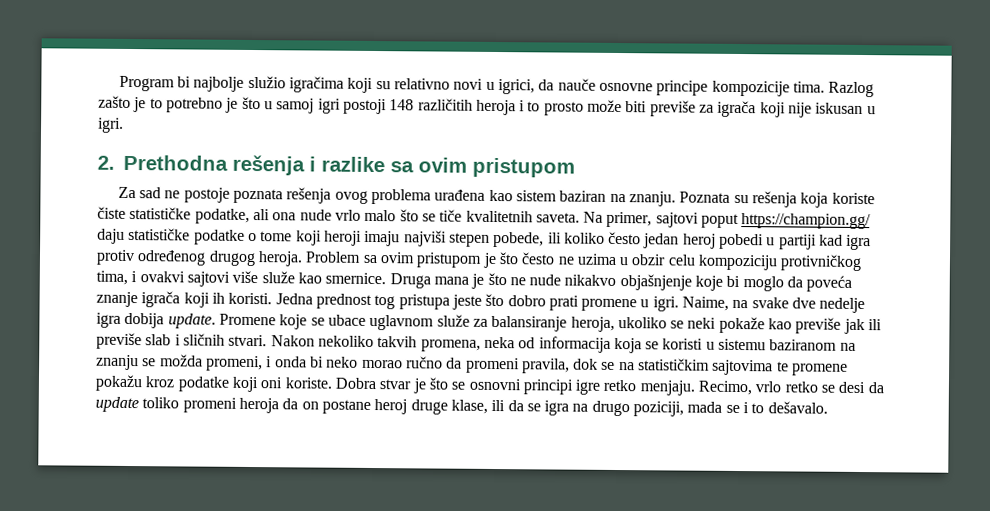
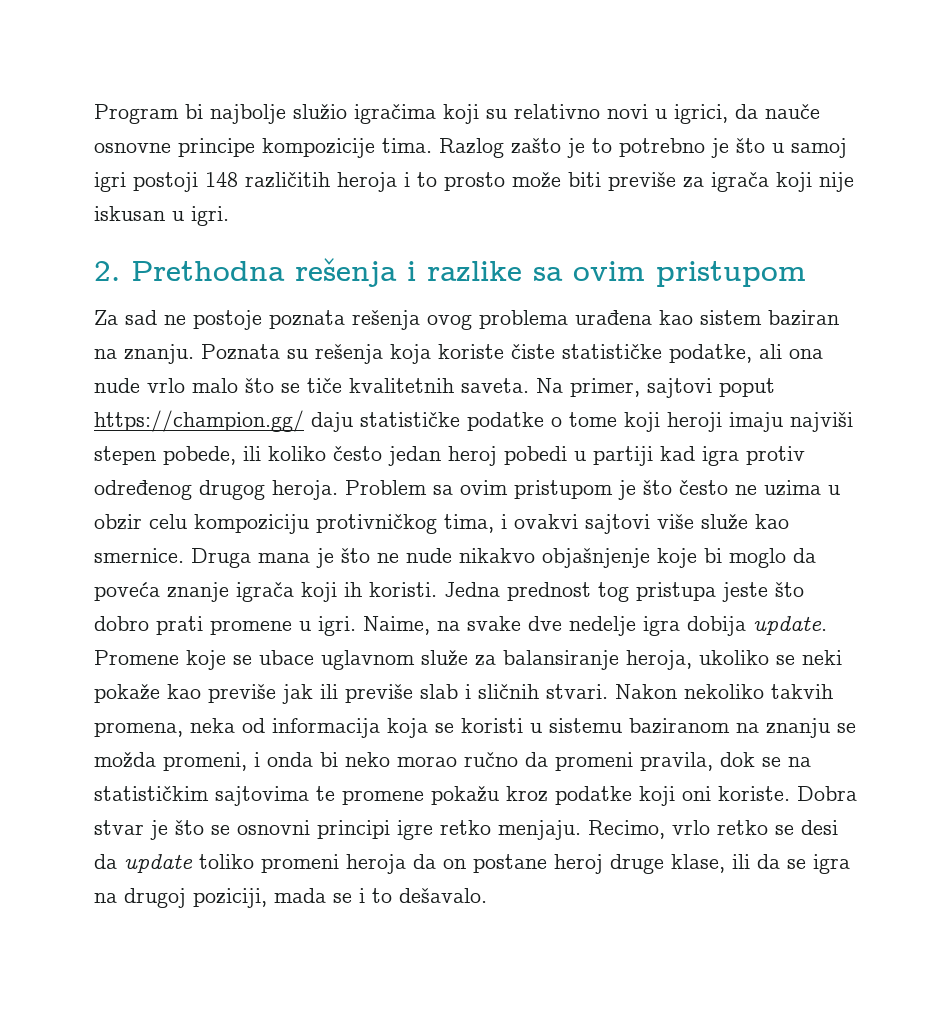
- Recimo, vrlo retko se desi da update toliko promeni heroja da on postane heroj druge klase, ili da se igra na drugo poziciji, mada se i to dešavalo.
+ Recimo, vrlo retko se desi da update toliko promeni heroja da on postane heroj druge klase, ili da se igra na drugoj poziciji, mada se i to dešavalo.

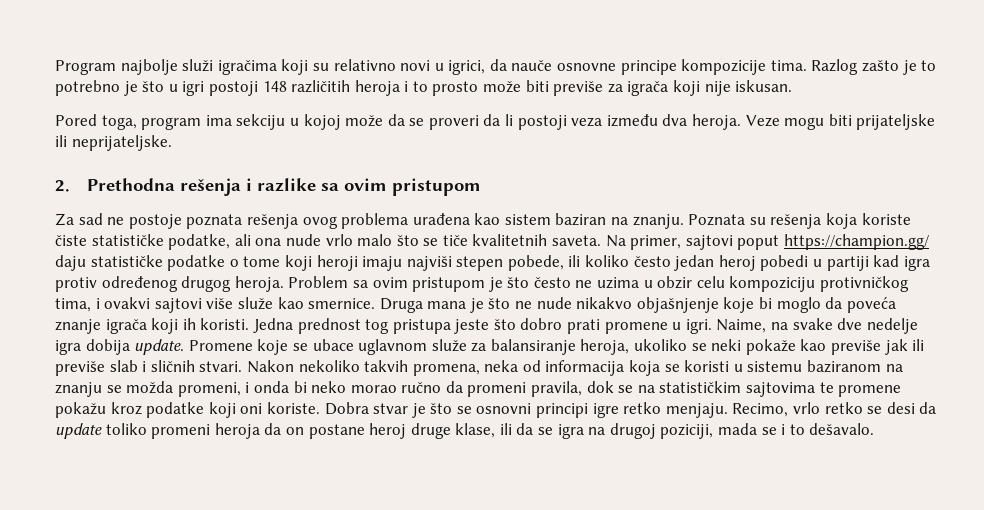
- Program bi najbolje služio igračima koji su relativno novi u igrici, da nauče osnovne principe kompozicije tima.
+ Program najbolje služi igračima koji su relativno novi u igrici, da nauče osnovne principe kompozicije tima.
- Razlog zašto je to potrebno je što u samoj igri postoji 148 različitih heroja i to prosto može biti previše za igrača koji nije iskusan u igri.
+ Razlog zašto je to potrebno je što u igri postoji 148 različitih heroja i to prosto može biti previše za igrača koji nije iskusan.
+ Pored toga, program ima sekciju u kojoj može da se proveri da li postoji veza između dva heroja. Veze mogu biti prijateljske ili neprijateljske.

